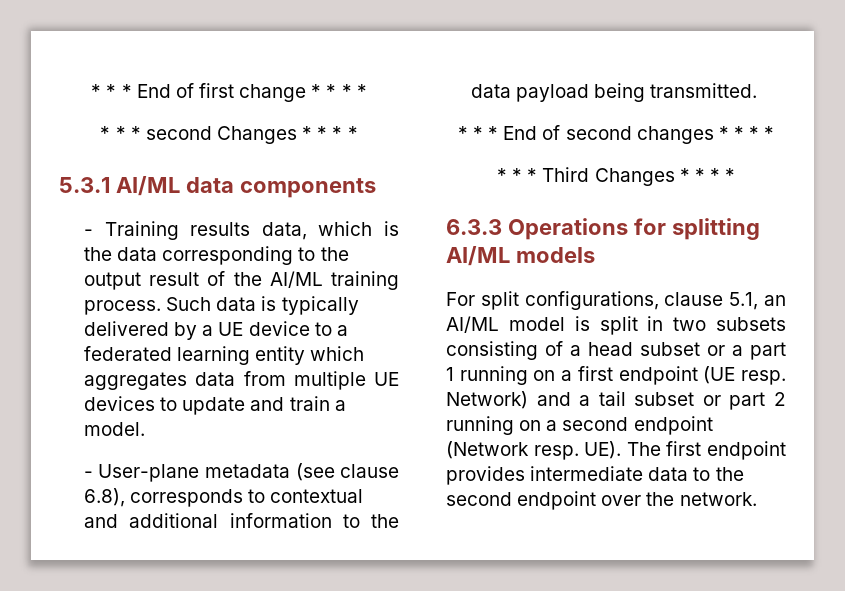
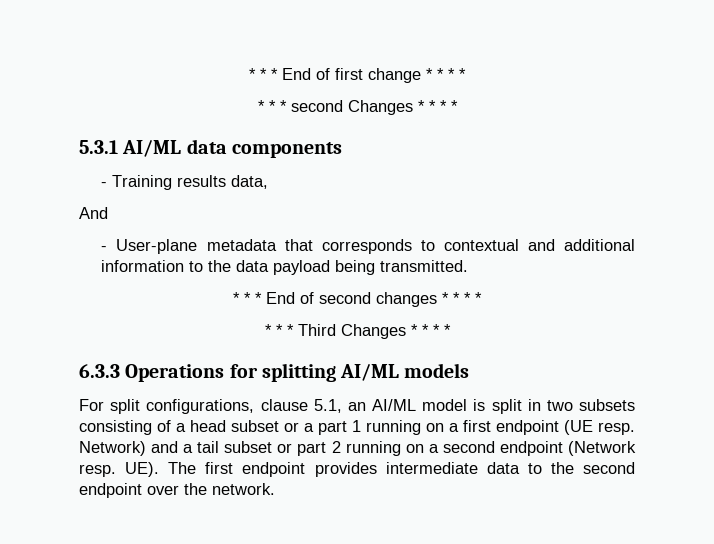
- - Training results data, which is the data corresponding to the output result of the AI/ML training process. Such data is typically delivered by a UE device to a federated learning entity which aggregates data from multiple UE devices to update and train a model.
+ - Training results data,
+ And
- - User-plane metadata (see clause 6.8), corresponds to contextual and additional information to the data payload being transmitted.
+ - User-plane metadata that corresponds to contextual and additional information to the data payload being transmitted.

